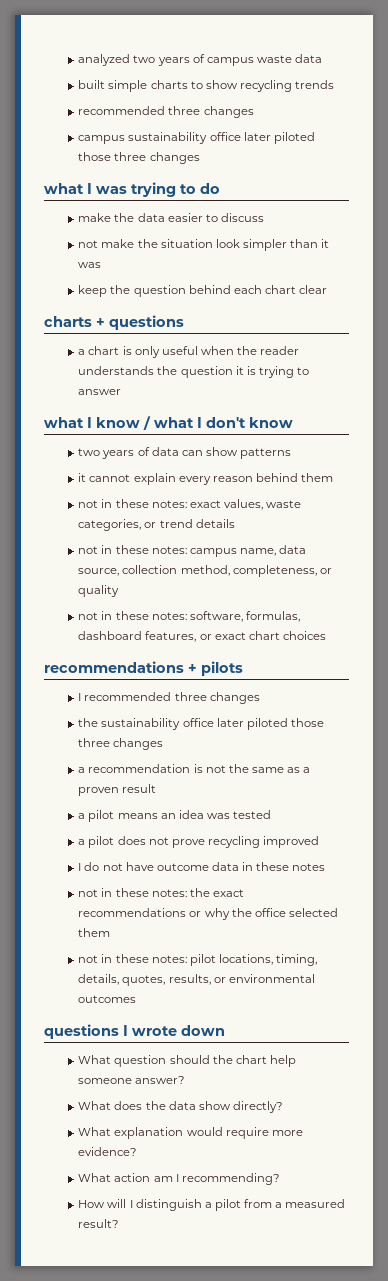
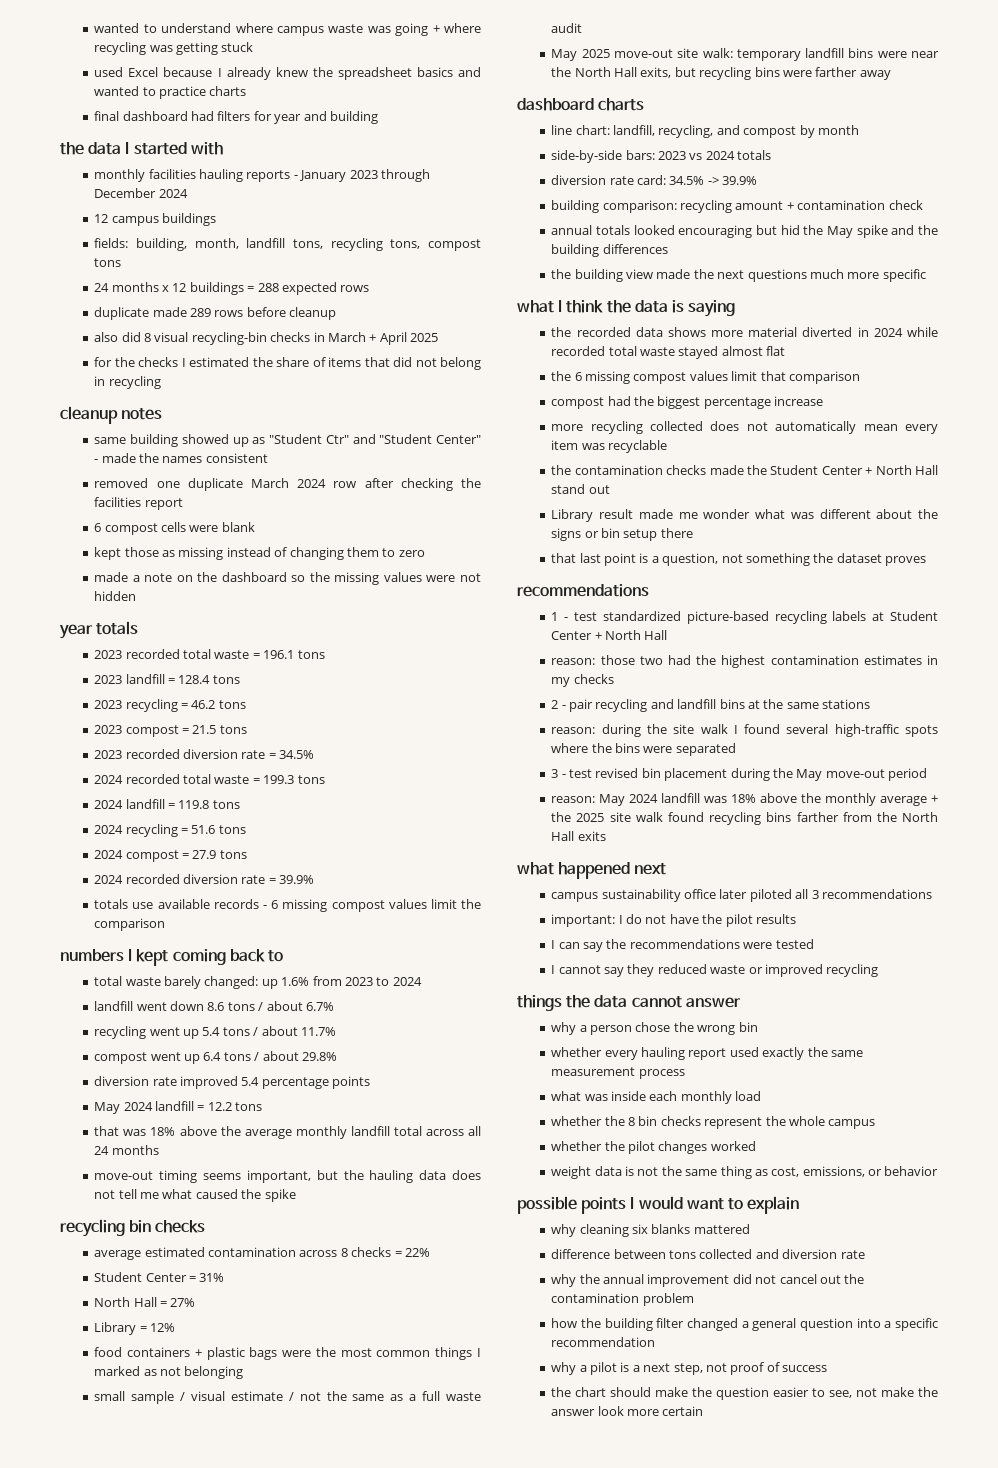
- analyzed two years of campus waste data
- built simple charts to show recycling trends
- recommended three changes
+ wanted to understand where campus waste was going + where recycling was getting stuck
+ used Excel because I already knew the spreadsheet basics and wanted to practice charts
+ final dashboard had filters for year and building
+ the data I started with
+ monthly facilities hauling reports - January 2023 through December 2024
+ 12 campus buildings
+ fields: building, month, landfill tons, recycling tons, compost tons
+ 24 months x 12 buildings = 288 expected rows
+ duplicate made 289 rows before cleanup
+ also did 8 visual recycling-bin checks in March + April 2025
+ for the checks I estimated the share of items that did not belong in recycling
+ cleanup notes
+ same building showed up as "Student Ctr" and "Student Center" - made the names consistent
+ removed one duplicate March 2024 row after checking the facilities report
+ 6 compost cells were blank
+ kept those as missing instead of changing them to zero
+ made a note on the dashboard so the missing values were not hidden
+ year totals
+ 2023 recorded total waste = 196.1 tons
+ 2023 landfill = 128.4 tons
+ 2023 recycling = 46.2 tons
+ 2023 compost = 21.5 tons
+ 2023 recorded diversion rate = 34.5%
+ 2024 recorded total waste = 199.3 tons
+ 2024 landfill = 119.8 tons
+ 2024 recycling = 51.6 tons
+ 2024 compost = 27.9 tons
+ 2024 recorded diversion rate = 39.9%
+ totals use available records - 6 missing compost values limit the comparison
+ numbers I kept coming back to
+ total waste barely changed: up 1.6% from 2023 to 2024
+ landfill went down 8.6 tons / about 6.7%
+ recycling went up 5.4 tons / about 11.7%
+ compost went up 6.4 tons / about 29.8%
+ diversion rate improved 5.4 percentage points
+ May 2024 landfill = 12.2 tons
+ that was 18% above the average monthly landfill total across all 24 months
+ move-out timing seems important, but the hauling data does not tell me what caused the spike
+ recycling bin checks
+ average estimated contamination across 8 checks = 22%
+ Student Center = 31%
+ North Hall = 27%
+ Library = 12%
+ food containers + plastic bags were the most common things I marked as not belonging
+ small sample / visual estimate / not the same as a full waste audit
+ May 2025 move-out site walk: temporary landfill bins were near the North Hall exits, but recycling bins were farther away
+ dashboard charts
+ line chart: landfill, recycling, and compost by month
+ side-by-side bars: 2023 vs 2024 totals
+ diversion rate card: 34.5% -> 39.9%
+ building comparison: recycling amount + contamination check
+ annual totals looked encouraging but hid the May spike and the building differences
+ the building view made the next questions much more specific
+ what I think the data is saying
+ the recorded data shows more material diverted in 2024 while recorded total waste stayed almost flat
+ the 6 missing compost values limit that comparison
+ compost had the biggest percentage increase
+ more recycling collected does not automatically mean every item was recyclable
+ the contamination checks made the Student Center + North Hall stand out
+ Library result made me wonder what was different about the signs or bin setup there
+ that last point is a question, not something the dataset proves
+ recommendations
+ 1 - test standardized picture-based recycling labels at Student Center + North Hall
+ reason: those two had the highest contamination estimates in my checks
+ 2 - pair recycling and landfill bins at the same stations
+ reason: during the site walk I found several high-traffic spots where the bins were separated
+ 3 - test revised bin placement during the May move-out period
+ reason: May 2024 landfill was 18% above the monthly average + the 2025 site walk found recycling bins farther from the North Hall exits
+ what happened next
- campus sustainability office later piloted those three changes
- what I was trying to do
- make the data easier to discuss
- not make the situation look simpler than it was
- keep the question behind each chart clear
- charts + questions
- a chart is only useful when the reader understands the question it is trying to answer
- what I know / what I don't know
- two years of data can show patterns
- it cannot explain every reason behind them
- not in these notes: exact values, waste categories, or trend details
- not in these notes: campus name, data source, collection method, completeness, or quality
- not in these notes: software, formulas, dashboard features, or exact chart choices
- recommendations + pilots
- I recommended three changes
- the sustainability office later piloted those three changes
- a recommendation is not the same as a proven result
- a pilot means an idea was tested
- a pilot does not prove recycling improved
- I do not have outcome data in these notes
- not in these notes: the exact recommendations or why the office selected them
- not in these notes: pilot locations, timing, details, quotes, results, or environmental outcomes
- questions I wrote down
- What question should the chart help someone answer?
- What does the data show directly?
- What explanation would require more evidence?
- What action am I recommending?
- How will I distinguish a pilot from a measured result?
+ campus sustainability office later piloted all 3 recommendations
+ important: I do not have the pilot results
+ I can say the recommendations were tested
+ I cannot say they reduced waste or improved recycling
+ things the data cannot answer
+ why a person chose the wrong bin
+ whether every hauling report used exactly the same measurement process
+ what was inside each monthly load
+ whether the 8 bin checks represent the whole campus
+ whether the pilot changes worked
+ weight data is not the same thing as cost, emissions, or behavior
+ possible points I would want to explain
+ why cleaning six blanks mattered
+ difference between tons collected and diversion rate
+ why the annual improvement did not cancel out the contamination problem
+ how the building filter changed a general question into a specific recommendation
+ why a pilot is a next step, not proof of success
+ the chart should make the question easier to see, not make the answer look more certain

